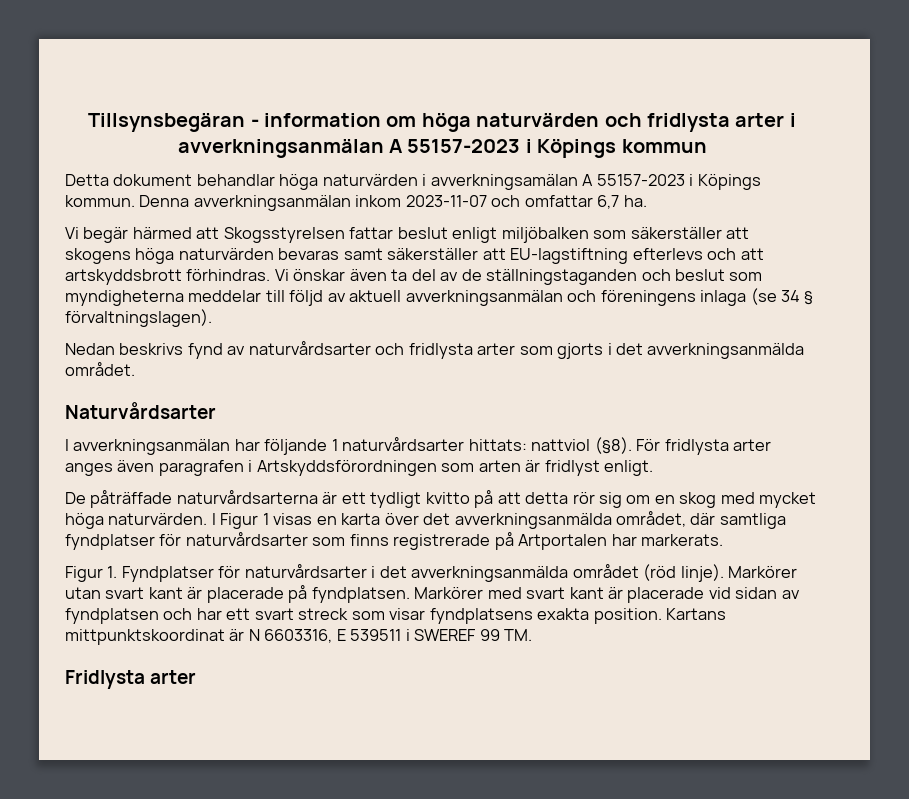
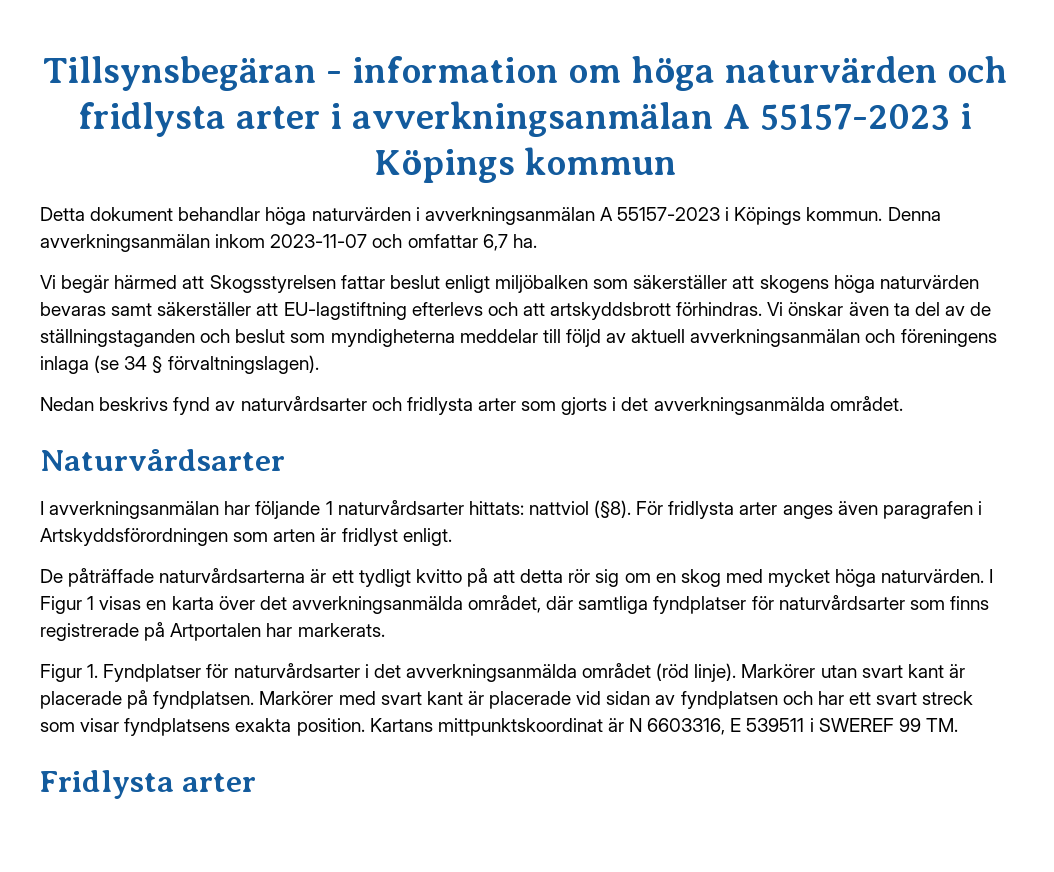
- Detta dokument behandlar höga naturvärden i avverkningsamälan A 55157-2023 i Köpings kommun.
+ Detta dokument behandlar höga naturvärden i avverkningsanmälan A 55157-2023 i Köpings kommun.

